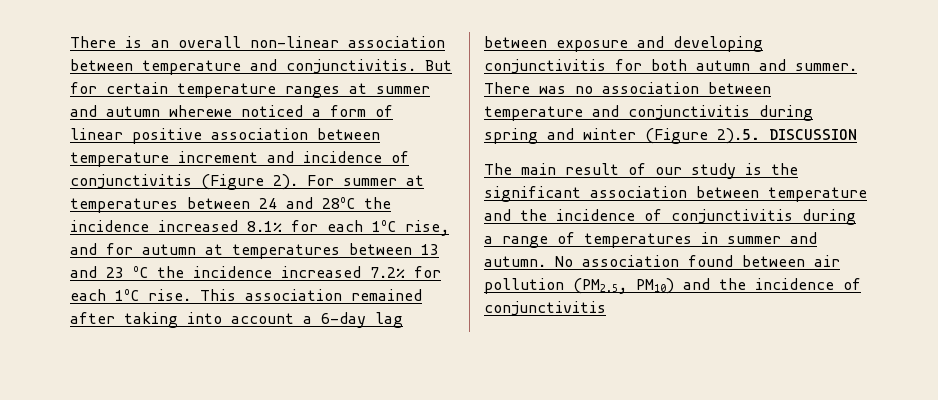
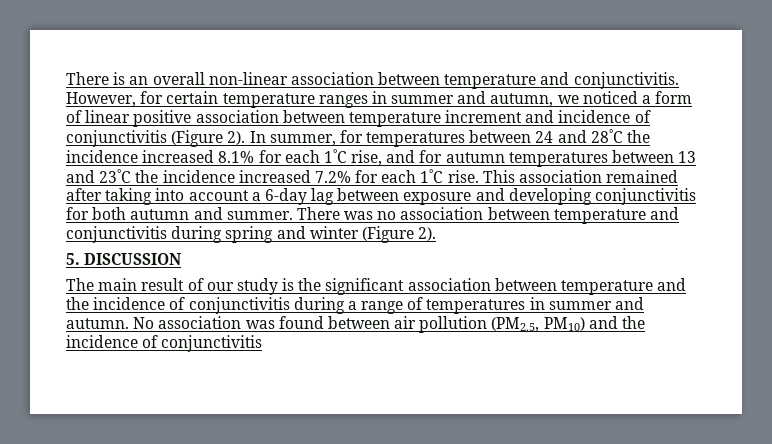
- But for certain temperature ranges at summer and autumn wherewe noticed a form of linear positive association between temperature increment and incidence of conjunctivitis (Figure 2).
+ However, for certain temperature ranges in summer and autumn, we noticed a form of linear positive association between temperature increment and incidence of conjunctivitis (Figure 2).
- For summer at temperatures between 24 and 28oC the incidence increased 8.1% for each 1oC rise, and for autumn at temperatures between 13 and 23 oC the incidence increased 7.2% for each 1oC rise.
+ In summer, for temperatures between 24 and 28°C the incidence increased 8.1% for each 1°C rise, and for autumn temperatures between 13 and 23°C the incidence increased 7.2% for each 1°C rise.
- There was no association between temperature and conjunctivitis during spring and winter (Figure 2).5. DISCUSSION
+ There was no association between temperature and conjunctivitis during spring and winter (Figure 2).
+ 5. DISCUSSION
- No association found between air pollution (PM2.5, PM10) and the incidence of conjunctivitis
+ No association was found between air pollution (PM2.5, PM10) and the incidence of conjunctivitis

